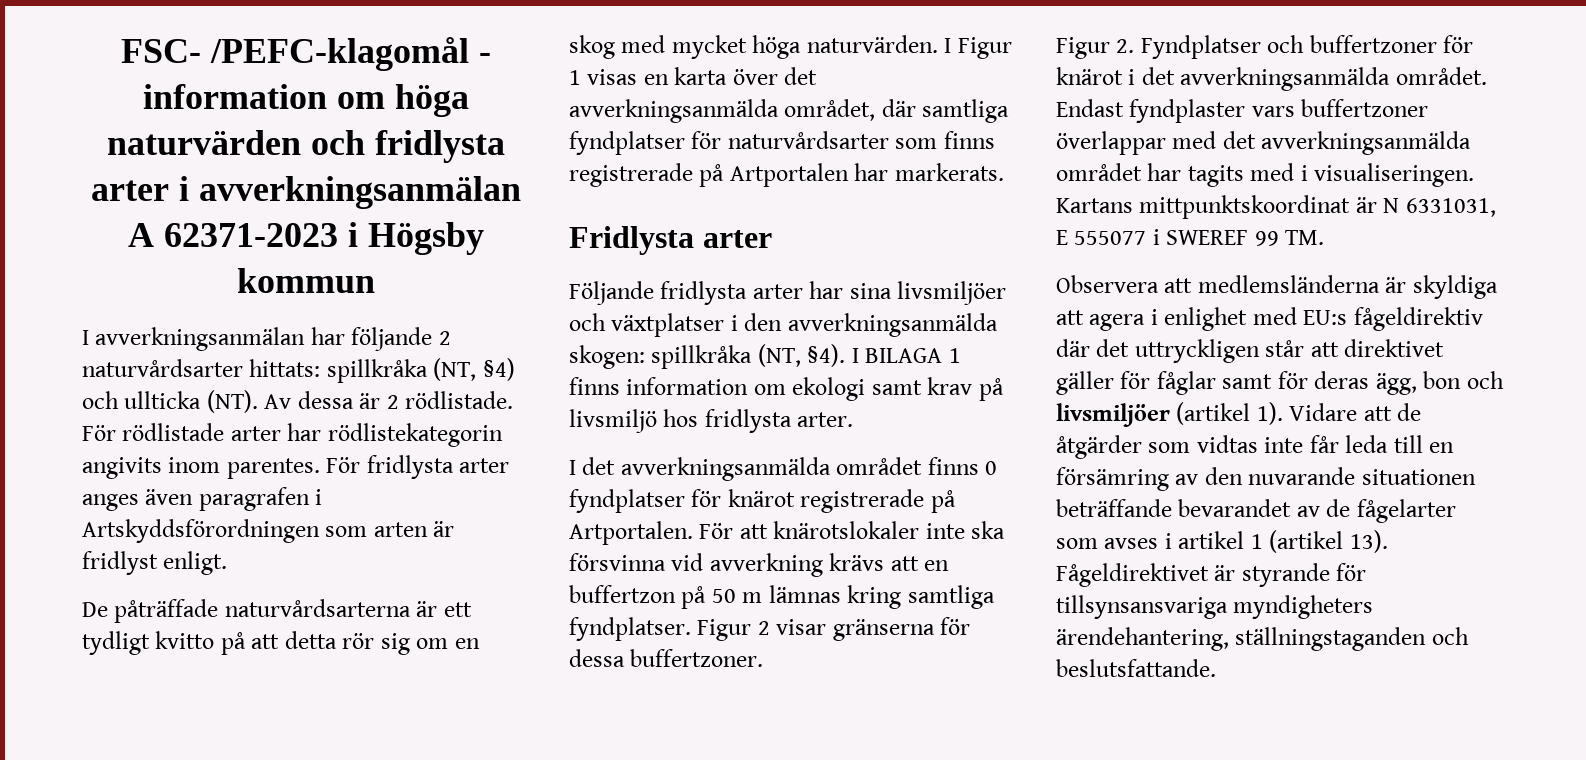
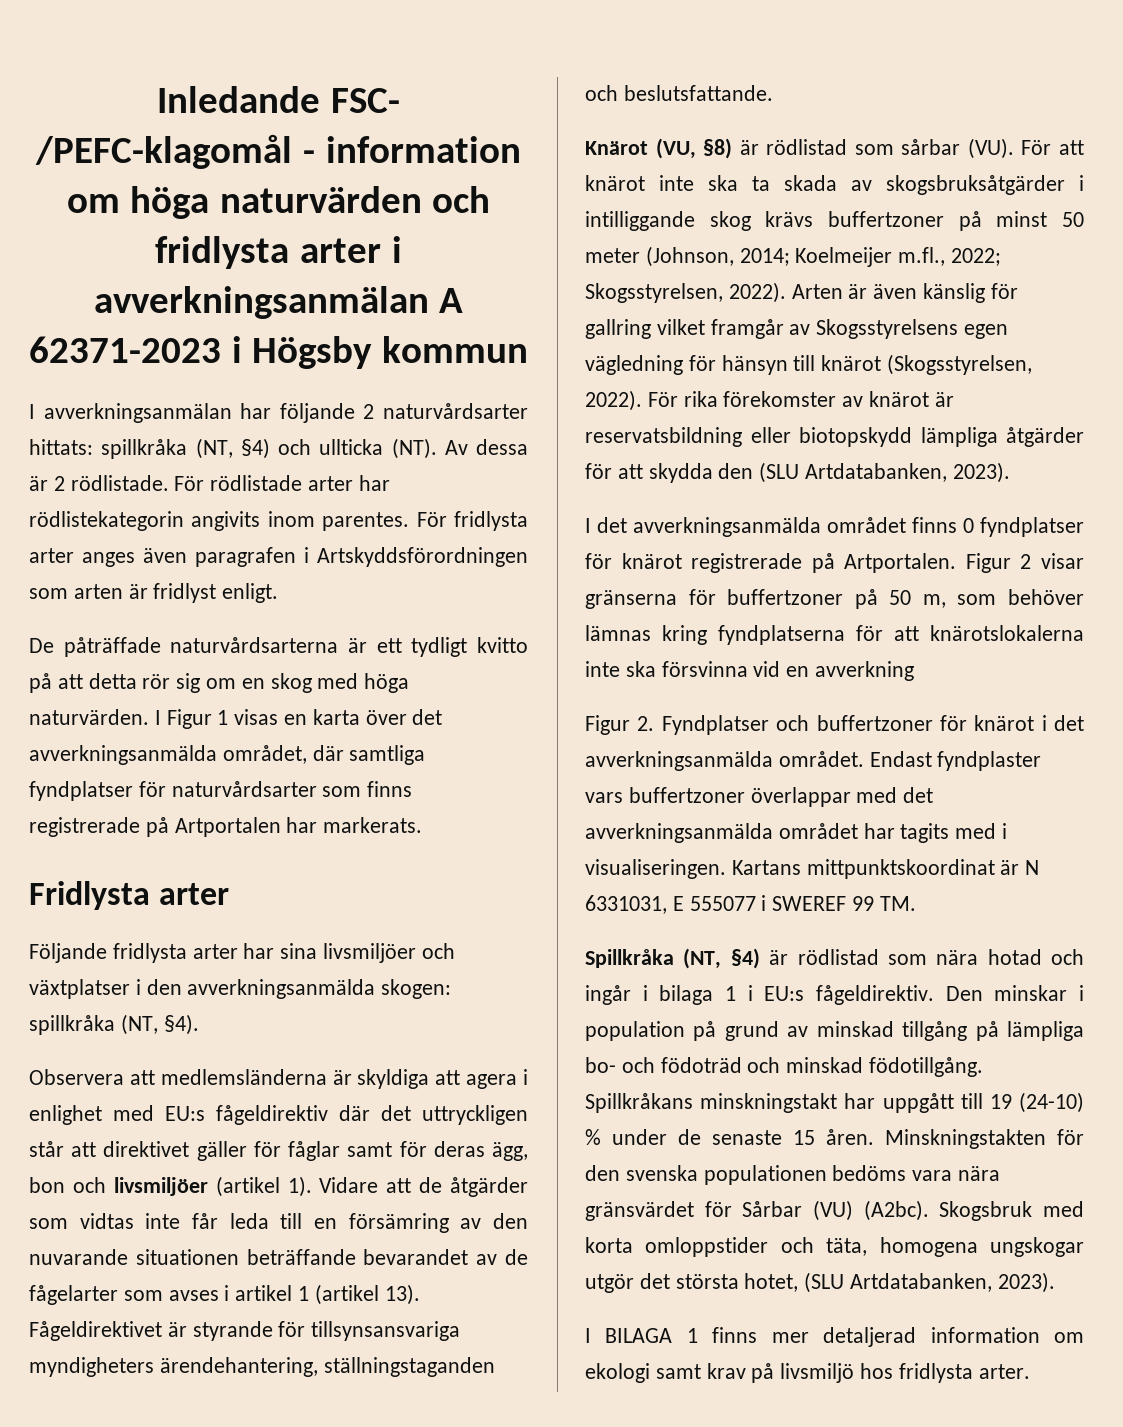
- FSC- /PEFC-klagomål - information om höga naturvärden och fridlysta arter i avverkningsanmälan A 62371-2023 i Högsby kommun
+ Inledande FSC- /PEFC-klagomål - information om höga naturvärden och fridlysta arter i avverkningsanmälan A 62371-2023 i Högsby kommun
- De påträffade naturvårdsarterna är ett tydligt kvitto på att detta rör sig om en skog med mycket höga naturvärden.
+ De påträffade naturvårdsarterna är ett tydligt kvitto på att detta rör sig om en skog med höga naturvärden.
- I BILAGA 1 finns information om ekologi samt krav på livsmiljö hos fridlysta arter.
- I det avverkningsanmälda området finns 0 fyndplatser för knärot registrerade på Artportalen. För att knärotslokaler inte ska försvinna vid avverkning krävs att en buffertzon på 50 m lämnas kring samtliga fyndplatser. Figur 2 visar gränserna för dessa buffertzoner.
- Figur 2. Fyndplatser och buffertzoner för knärot i det avverkningsanmälda området. Endast fyndplaster vars buffertzoner överlappar med det avverkningsanmälda området har tagits med i visualiseringen. Kartans mittpunktskoordinat är N 6331031, E 555077 i SWEREF 99 TM.
+ Knärot (VU, §8) är rödlistad som sårbar (VU). För att knärot inte ska ta skada av skogsbruksåtgärder i intilliggande skog krävs buffertzoner på minst 50 meter (Johnson, 2014; Koelmeijer m.fl., 2022; Skogsstyrelsen, 2022). Arten är även känslig för gallring vilket framgår av Skogsstyrelsens egen vägledning för hänsyn till knärot (Skogsstyrelsen, 2022). För rika förekomster av knärot är reservatsbildning eller biotopskydd lämpliga åtgärder för att skydda den (SLU Artdatabanken, 2023).
+ I det avverkningsanmälda området finns 0 fyndplatser för knärot registrerade på Artportalen. Figur 2 visar gränserna för buffertzoner på 50 m, som behöver lämnas kring fyndplatserna för att knärotslokalerna inte ska försvinna vid en avverkning
+ Figur 2. Fyndplatser och buffertzoner för knärot i det avverkningsanmälda området. Endast fyndplaster vars buffertzoner överlappar med det avverkningsanmälda området har tagits med i visualiseringen. Kartans mittpunktskoordinat är N 6331031, E 555077 i SWEREF 99 TM.
+ Spillkråka (NT, §4) är rödlistad som nära hotad och ingår i bilaga 1 i EU:s fågeldirektiv. Den minskar i population på grund av minskad tillgång på lämpliga bo- och födoträd och minskad födotillgång. Spillkråkans minskningstakt har uppgått till 19 (24-10) % under de senaste 15 åren. Minskningstakten för den svenska populationen bedöms vara nära gränsvärdet för Sårbar (VU) (A2bc). Skogsbruk med korta omloppstider och täta, homogena ungskogar utgör det största hotet, (SLU Artdatabanken, 2023).
+ I BILAGA 1 finns mer detaljerad information om ekologi samt krav på livsmiljö hos fridlysta arter.

